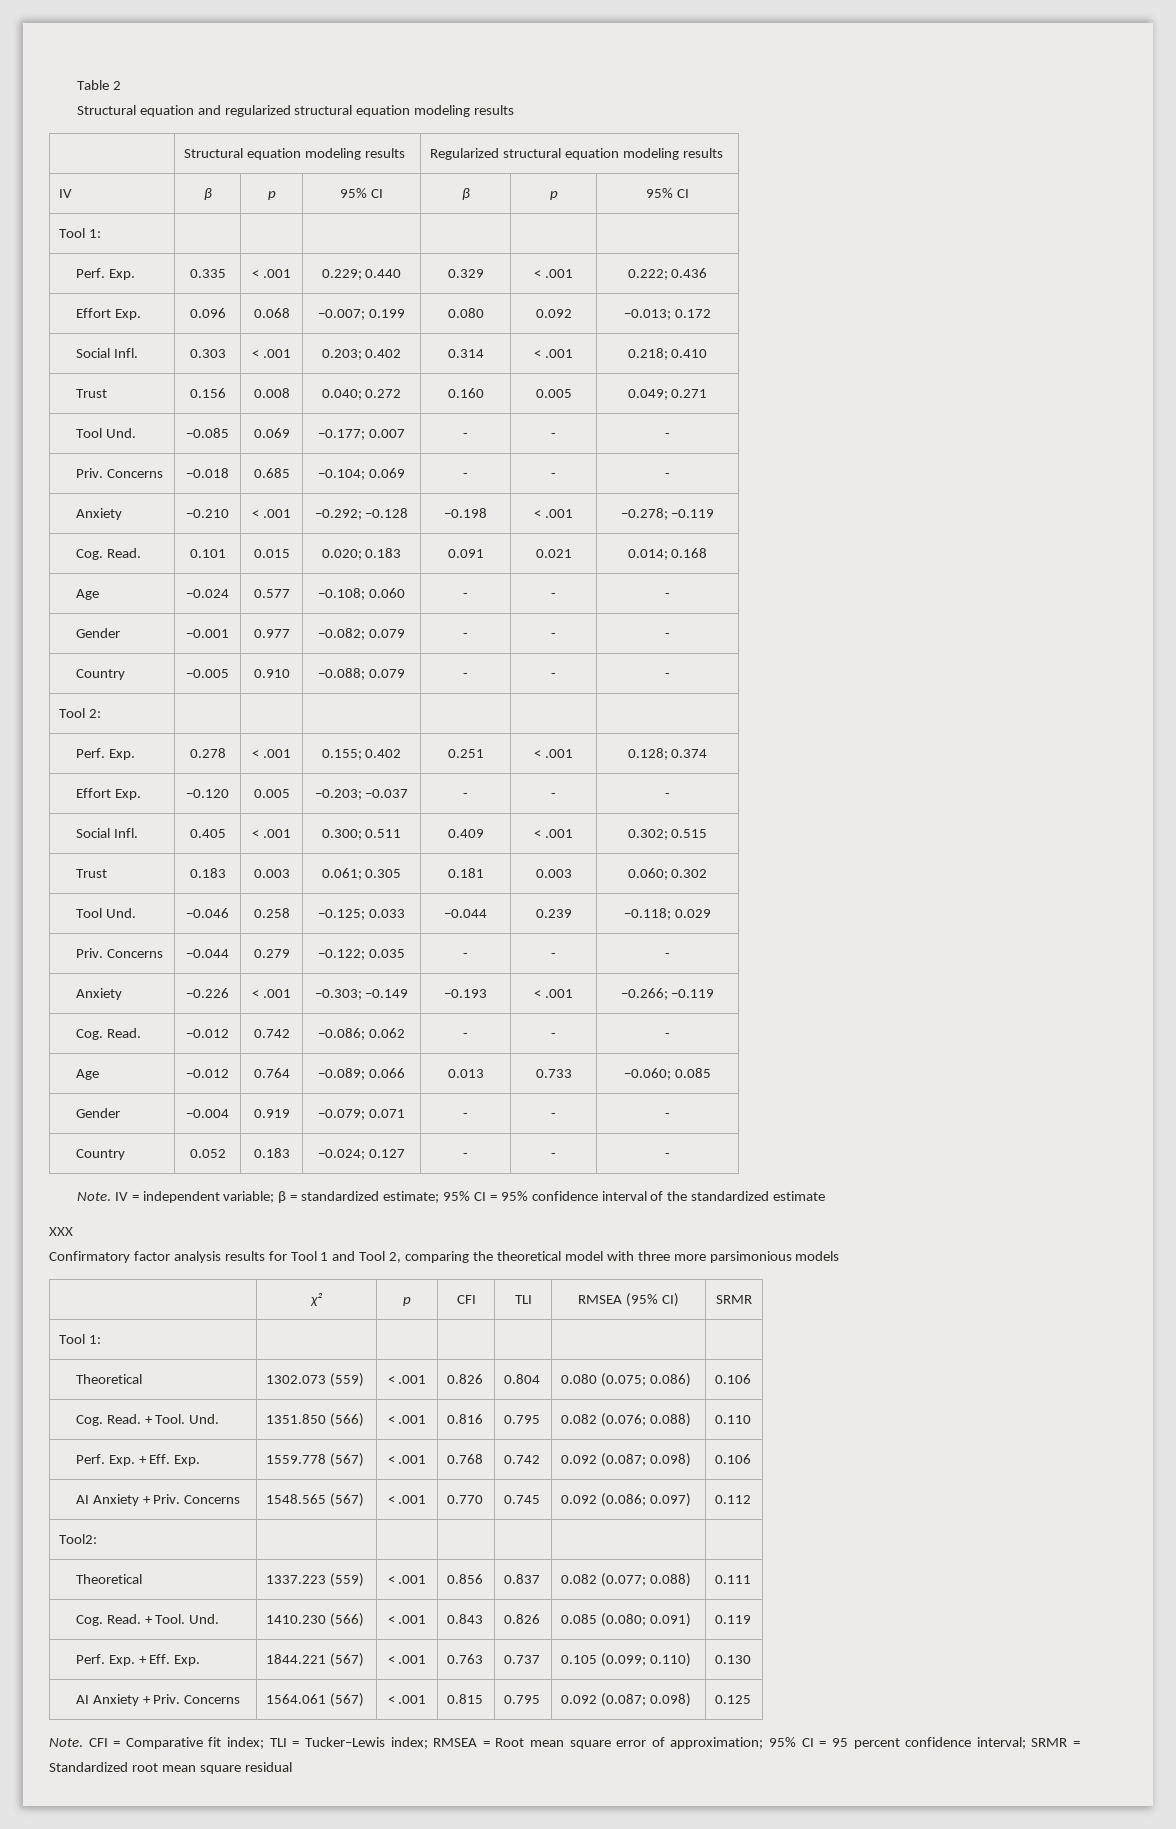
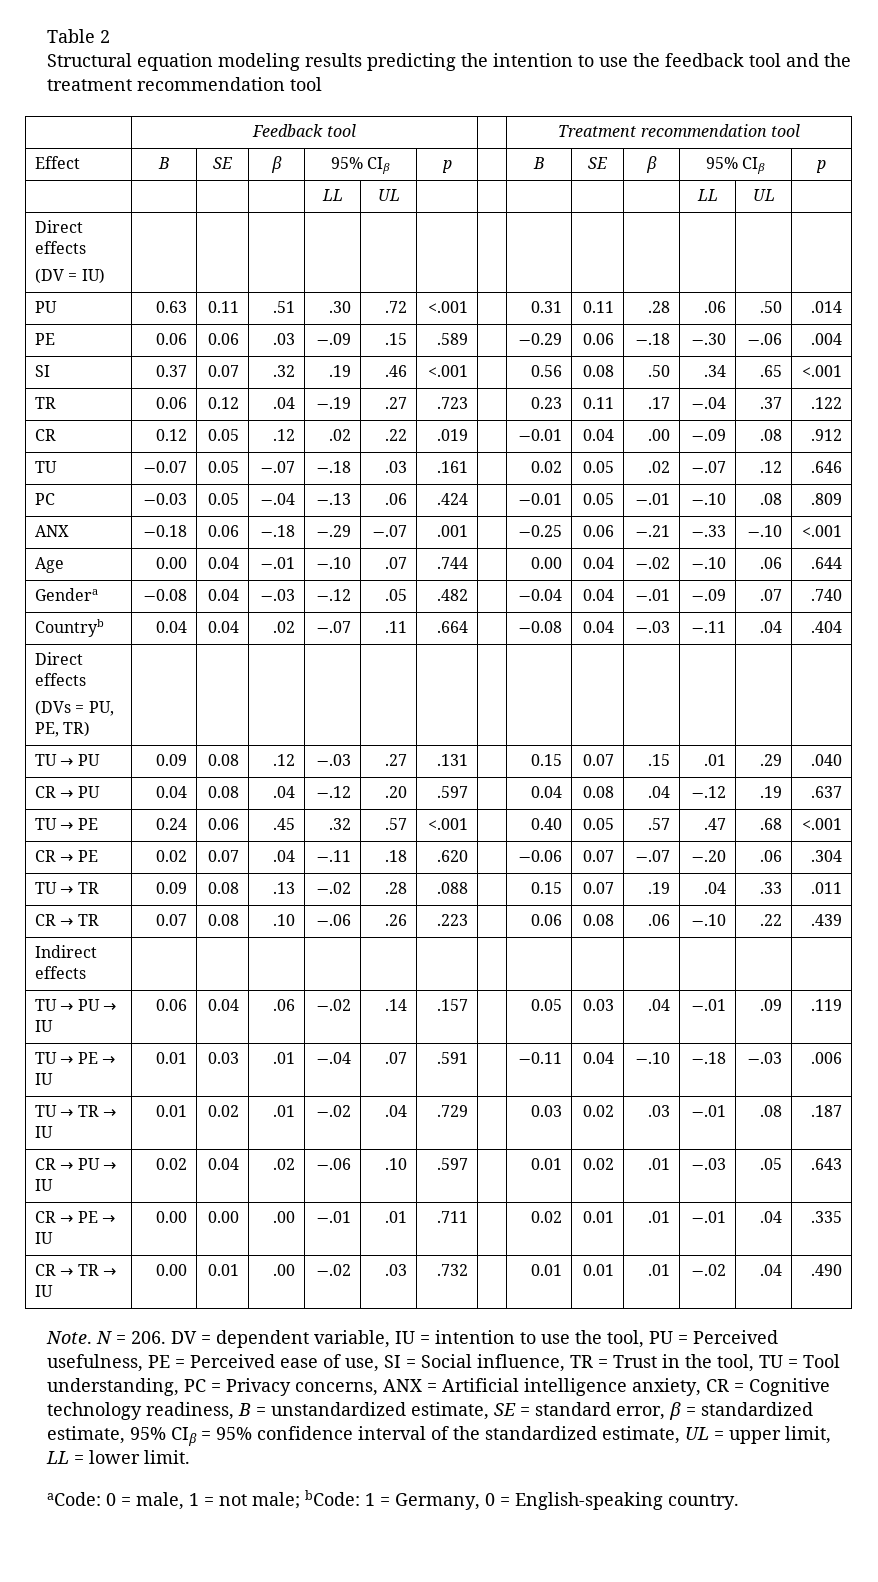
- Structural equation and regularized structural equation modeling results
- | Structural equation modeling results | Regularized structural equation modeling results
- IV | β | p | 95% CI | β | p | 95% CI
- Tool 1: | | | | | |
- Perf. Exp. | 0.335 | < .001 | 0.229; 0.440 | 0.329 | < .001 | 0.222; 0.436
- Effort Exp. | 0.096 | 0.068 | −0.007; 0.199 | 0.080 | 0.092 | −0.013; 0.172
- Social Infl. | 0.303 | < .001 | 0.203; 0.402 | 0.314 | < .001 | 0.218; 0.410
- Trust | 0.156 | 0.008 | 0.040; 0.272 | 0.160 | 0.005 | 0.049; 0.271
- Tool Und. | −0.085 | 0.069 | −0.177; 0.007 | - | - | -
- Priv. Concerns | −0.018 | 0.685 | −0.104; 0.069 | - | - | -
- Anxiety | −0.210 | < .001 | −0.292; −0.128 | −0.198 | < .001 | −0.278; −0.119
- Cog. Read. | 0.101 | 0.015 | 0.020; 0.183 | 0.091 | 0.021 | 0.014; 0.168
- Age | −0.024 | 0.577 | −0.108; 0.060 | - | - | -
- Gender | −0.001 | 0.977 | −0.082; 0.079 | - | - | -
- Country | −0.005 | 0.910 | −0.088; 0.079 | - | - | -
- Tool 2: | | | | | |
- Perf. Exp. | 0.278 | < .001 | 0.155; 0.402 | 0.251 | < .001 | 0.128; 0.374
- Effort Exp. | −0.120 | 0.005 | −0.203; −0.037 | - | - | -
- Social Infl. | 0.405 | < .001 | 0.300; 0.511 | 0.409 | < .001 | 0.302; 0.515
- Trust | 0.183 | 0.003 | 0.061; 0.305 | 0.181 | 0.003 | 0.060; 0.302
- Tool Und. | −0.046 | 0.258 | −0.125; 0.033 | −0.044 | 0.239 | −0.118; 0.029
- Priv. Concerns | −0.044 | 0.279 | −0.122; 0.035 | - | - | -
- Anxiety | −0.226 | < .001 | −0.303; −0.149 | −0.193 | < .001 | −0.266; −0.119
- Cog. Read. | −0.012 | 0.742 | −0.086; 0.062 | - | - | -
- Age | −0.012 | 0.764 | −0.089; 0.066 | 0.013 | 0.733 | −0.060; 0.085
- Gender | −0.004 | 0.919 | −0.079; 0.071 | - | - | -
- Country | 0.052 | 0.183 | −0.024; 0.127 | - | - | -
- Note. IV = independent variable; β = standardized estimate; 95% CI = 95% confidence interval of the standardized estimate
- XXX
- Confirmatory factor analysis results for Tool 1 and Tool 2, comparing the theoretical model with three more parsimonious models
- | χ² | p | CFI | TLI | RMSEA (95% CI) | SRMR
- Tool 1: | | | | | |
- Theoretical | 1302.073 (559) | < .001 | 0.826 | 0.804 | 0.080 (0.075; 0.086) | 0.106
- Cog. Read. + Tool. Und. | 1351.850 (566) | < .001 | 0.816 | 0.795 | 0.082 (0.076; 0.088) | 0.110
- Perf. Exp. + Eff. Exp. | 1559.778 (567) | < .001 | 0.768 | 0.742 | 0.092 (0.087; 0.098) | 0.106
- AI Anxiety + Priv. Concerns | 1548.565 (567) | < .001 | 0.770 | 0.745 | 0.092 (0.086; 0.097) | 0.112
- Tool2: | | | | | |
- Theoretical | 1337.223 (559) | < .001 | 0.856 | 0.837 | 0.082 (0.077; 0.088) | 0.111
- Cog. Read. + Tool. Und. | 1410.230 (566) | < .001 | 0.843 | 0.826 | 0.085 (0.080; 0.091) | 0.119
- Perf. Exp. + Eff. Exp. | 1844.221 (567) | < .001 | 0.763 | 0.737 | 0.105 (0.099; 0.110) | 0.130
- AI Anxiety + Priv. Concerns | 1564.061 (567) | < .001 | 0.815 | 0.795 | 0.092 (0.087; 0.098) | 0.125
- Note. CFI = Comparative fit index; TLI = Tucker–Lewis index; RMSEA = Root mean square error of approximation; 95% CI = 95 percent confidence interval; SRMR = Standardized root mean square residual
+ Structural equation modeling results predicting the intention to use the feedback tool and the treatment recommendation tool
+ | Feedback tool | | Treatment recommendation tool
+ Effect | B | SE | β | 95% CIβ | p | | B | SE | β | 95% CIβ | p
+ | | | | LL | UL | | | | | | LL | UL |
+ Direct effects
+ (DV = IU) | | | | | | | | | | | | |
+ PU | 0.63 | 0.11 | .51 | .30 | .72 | <.001 | | 0.31 | 0.11 | .28 | .06 | .50 | .014
+ PE | 0.06 | 0.06 | .03 | −.09 | .15 | .589 | | −0.29 | 0.06 | −.18 | −.30 | −.06 | .004
+ SI | 0.37 | 0.07 | .32 | .19 | .46 | <.001 | | 0.56 | 0.08 | .50 | .34 | .65 | <.001
+ TR | 0.06 | 0.12 | .04 | −.19 | .27 | .723 | | 0.23 | 0.11 | .17 | −.04 | .37 | .122
+ CR | 0.12 | 0.05 | .12 | .02 | .22 | .019 | | −0.01 | 0.04 | .00 | −.09 | .08 | .912
+ TU | −0.07 | 0.05 | −.07 | −.18 | .03 | .161 | | 0.02 | 0.05 | .02 | −.07 | .12 | .646
+ PC | −0.03 | 0.05 | −.04 | −.13 | .06 | .424 | | −0.01 | 0.05 | −.01 | −.10 | .08 | .809
+ ANX | −0.18 | 0.06 | −.18 | −.29 | −.07 | .001 | | −0.25 | 0.06 | −.21 | −.33 | −.10 | <.001
+ Age | 0.00 | 0.04 | −.01 | −.10 | .07 | .744 | | 0.00 | 0.04 | −.02 | −.10 | .06 | .644
+ Gendera | −0.08 | 0.04 | −.03 | −.12 | .05 | .482 | | −0.04 | 0.04 | −.01 | −.09 | .07 | .740
+ Countryb | 0.04 | 0.04 | .02 | −.07 | .11 | .664 | | −0.08 | 0.04 | −.03 | −.11 | .04 | .404
+ Direct effects
+ (DVs = PU, PE, TR) | | | | | | | | | | | | |
+ TU → PU | 0.09 | 0.08 | .12 | −.03 | .27 | .131 | | 0.15 | 0.07 | .15 | .01 | .29 | .040
+ CR → PU | 0.04 | 0.08 | .04 | −.12 | .20 | .597 | | 0.04 | 0.08 | .04 | −.12 | .19 | .637
+ TU → PE | 0.24 | 0.06 | .45 | .32 | .57 | <.001 | | 0.40 | 0.05 | .57 | .47 | .68 | <.001
+ CR → PE | 0.02 | 0.07 | .04 | −.11 | .18 | .620 | | −0.06 | 0.07 | −.07 | −.20 | .06 | .304
+ TU → TR | 0.09 | 0.08 | .13 | −.02 | .28 | .088 | | 0.15 | 0.07 | .19 | .04 | .33 | .011
+ CR → TR | 0.07 | 0.08 | .10 | −.06 | .26 | .223 | | 0.06 | 0.08 | .06 | −.10 | .22 | .439
+ Indirect effects | | | | | | | | | | | | |
+ TU → PU → IU | 0.06 | 0.04 | .06 | −.02 | .14 | .157 | | 0.05 | 0.03 | .04 | −.01 | .09 | .119
+ TU → PE → IU | 0.01 | 0.03 | .01 | −.04 | .07 | .591 | | −0.11 | 0.04 | −.10 | −.18 | −.03 | .006
+ TU → TR → IU | 0.01 | 0.02 | .01 | −.02 | .04 | .729 | | 0.03 | 0.02 | .03 | −.01 | .08 | .187
+ CR → PU → IU | 0.02 | 0.04 | .02 | −.06 | .10 | .597 | | 0.01 | 0.02 | .01 | −.03 | .05 | .643
+ CR → PE → IU | 0.00 | 0.00 | .00 | −.01 | .01 | .711 | | 0.02 | 0.01 | .01 | −.01 | .04 | .335
+ CR → TR → IU | 0.00 | 0.01 | .00 | −.02 | .03 | .732 | | 0.01 | 0.01 | .01 | −.02 | .04 | .490
+ Note. N = 206. DV = dependent variable, IU = intention to use the tool, PU = Perceived usefulness, PE = Perceived ease of use, SI = Social influence, TR = Trust in the tool, TU = Tool understanding, PC = Privacy concerns, ANX = Artificial intelligence anxiety, CR = Cognitive technology readiness, B = unstandardized estimate, SE = standard error, β = standardized estimate, 95% CIβ = 95% confidence interval of the standardized estimate, UL = upper limit, LL = lower limit.
+ aCode: 0 = male, 1 = not male; bCode: 1 = Germany, 0 = English-speaking country.

